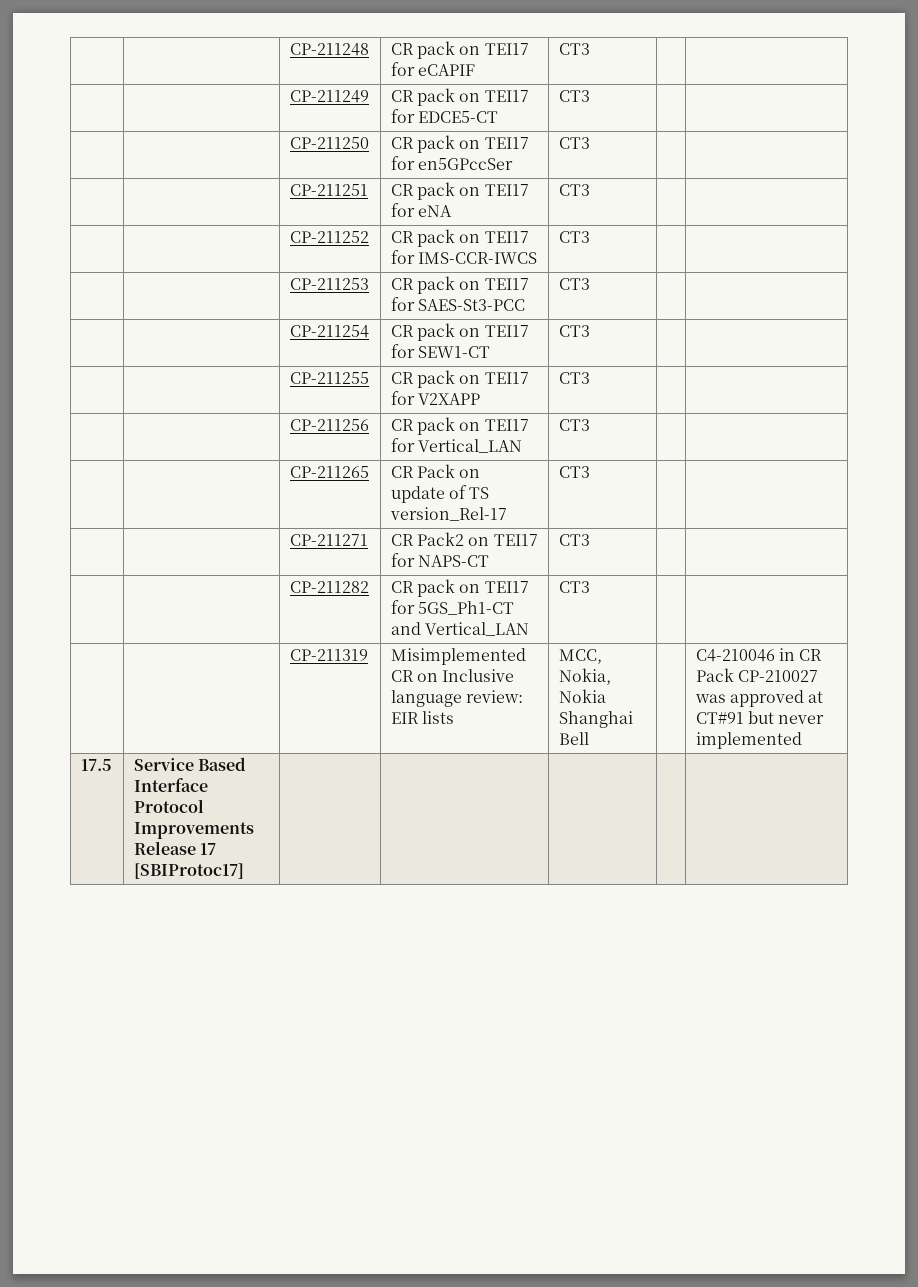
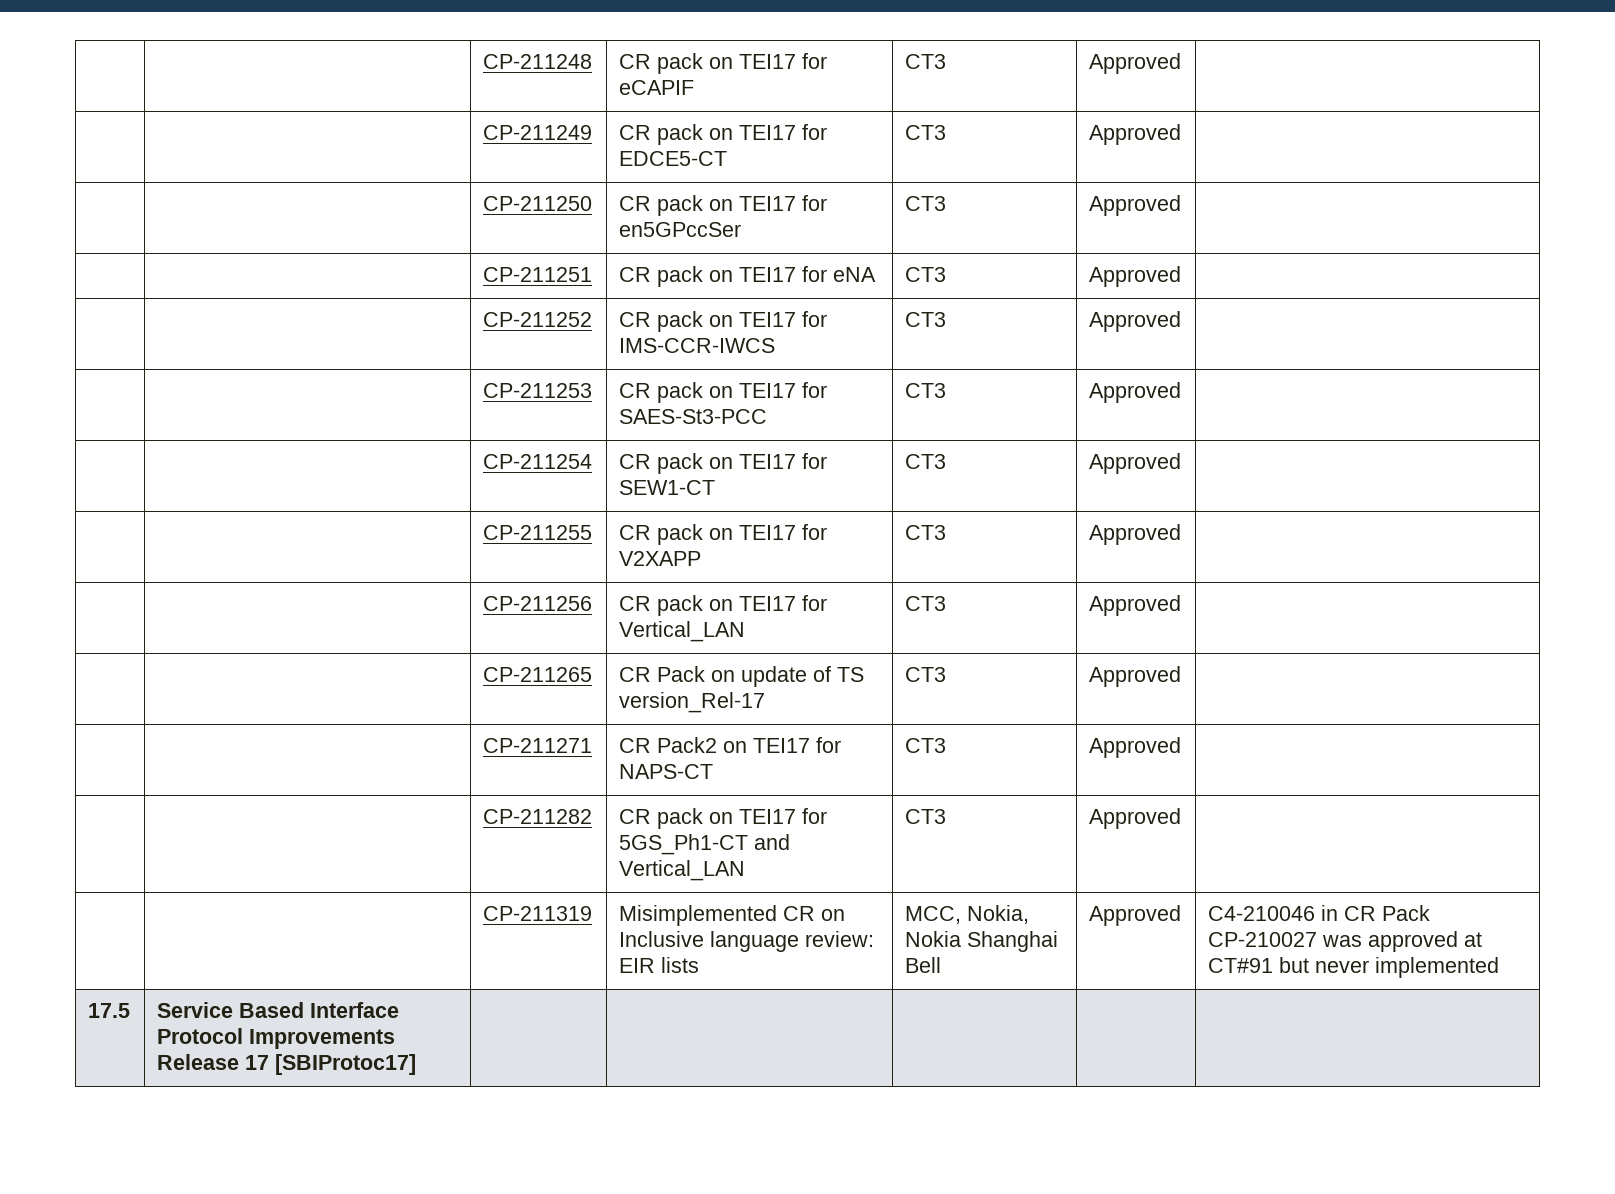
- | | CP-211248 | CR pack on TEI17 for eCAPIF | CT3 | |
+ | | CP-211248 | CR pack on TEI17 for eCAPIF | CT3 | Approved |
- | | CP-211249 | CR pack on TEI17 for EDCE5-CT | CT3 | |
+ | | CP-211249 | CR pack on TEI17 for EDCE5-CT | CT3 | Approved |
- | | CP-211250 | CR pack on TEI17 for en5GPccSer | CT3 | |
+ | | CP-211250 | CR pack on TEI17 for en5GPccSer | CT3 | Approved |
- | | CP-211251 | CR pack on TEI17 for eNA | CT3 | |
+ | | CP-211251 | CR pack on TEI17 for eNA | CT3 | Approved |
- | | CP-211252 | CR pack on TEI17 for IMS-CCR-IWCS | CT3 | |
+ | | CP-211252 | CR pack on TEI17 for IMS-CCR-IWCS | CT3 | Approved |
- | | CP-211253 | CR pack on TEI17 for SAES-St3-PCC | CT3 | |
+ | | CP-211253 | CR pack on TEI17 for SAES-St3-PCC | CT3 | Approved |
- | | CP-211254 | CR pack on TEI17 for SEW1-CT | CT3 | |
+ | | CP-211254 | CR pack on TEI17 for SEW1-CT | CT3 | Approved |
- | | CP-211255 | CR pack on TEI17 for V2XAPP | CT3 | |
+ | | CP-211255 | CR pack on TEI17 for V2XAPP | CT3 | Approved |
- | | CP-211256 | CR pack on TEI17 for Vertical_LAN | CT3 | |
+ | | CP-211256 | CR pack on TEI17 for Vertical_LAN | CT3 | Approved |
- | | CP-211265 | CR Pack on update of TS version_Rel-17 | CT3 | |
+ | | CP-211265 | CR Pack on update of TS version_Rel-17 | CT3 | Approved |
- | | CP-211271 | CR Pack2 on TEI17 for NAPS-CT | CT3 | |
+ | | CP-211271 | CR Pack2 on TEI17 for NAPS-CT | CT3 | Approved |
- | | CP-211282 | CR pack on TEI17 for 5GS_Ph1-CT and Vertical_LAN | CT3 | |
+ | | CP-211282 | CR pack on TEI17 for 5GS_Ph1-CT and Vertical_LAN | CT3 | Approved |
- | | CP-211319 | Misimplemented CR on Inclusive language review: EIR lists | MCC, Nokia, Nokia Shanghai Bell | | C4-210046 in CR Pack CP-210027 was approved at CT#91 but never implemented
+ | | CP-211319 | Misimplemented CR on Inclusive language review: EIR lists | MCC, Nokia, Nokia Shanghai Bell | Approved | C4-210046 in CR Pack CP-210027 was approved at CT#91 but never implemented

